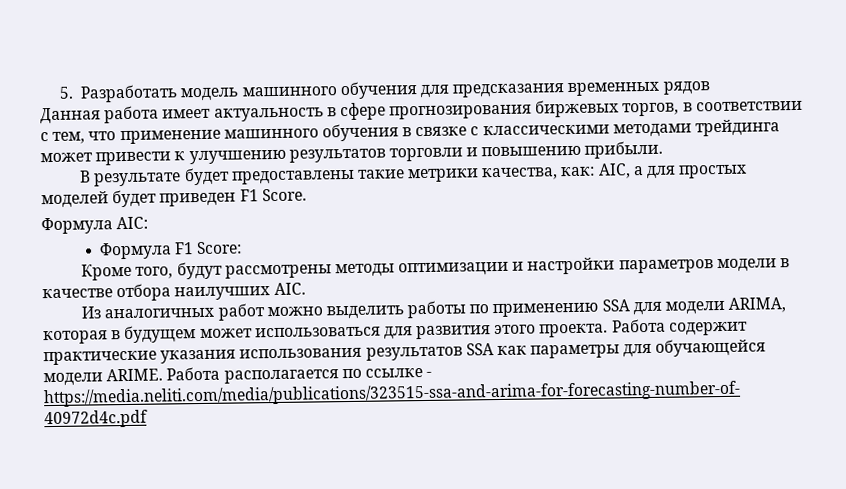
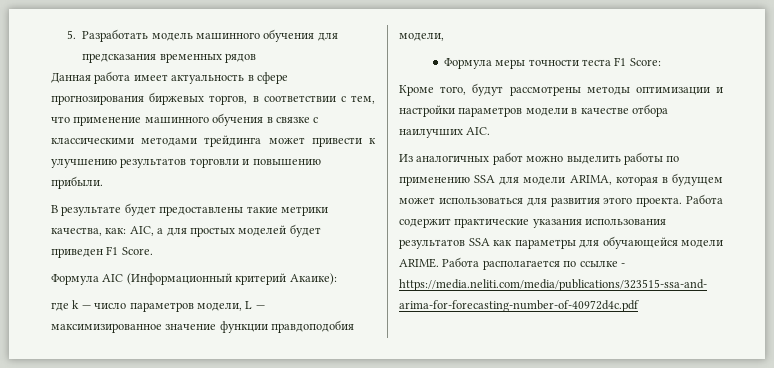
- Формула AIC:
- Формула F1 Score:
+ Формула AIC (Информационный критерий Акаике):
+ где k — число параметров модели, L — максимизированное значение функции правдоподобия модели,
+ Формула меры точности теста F1 Score:

